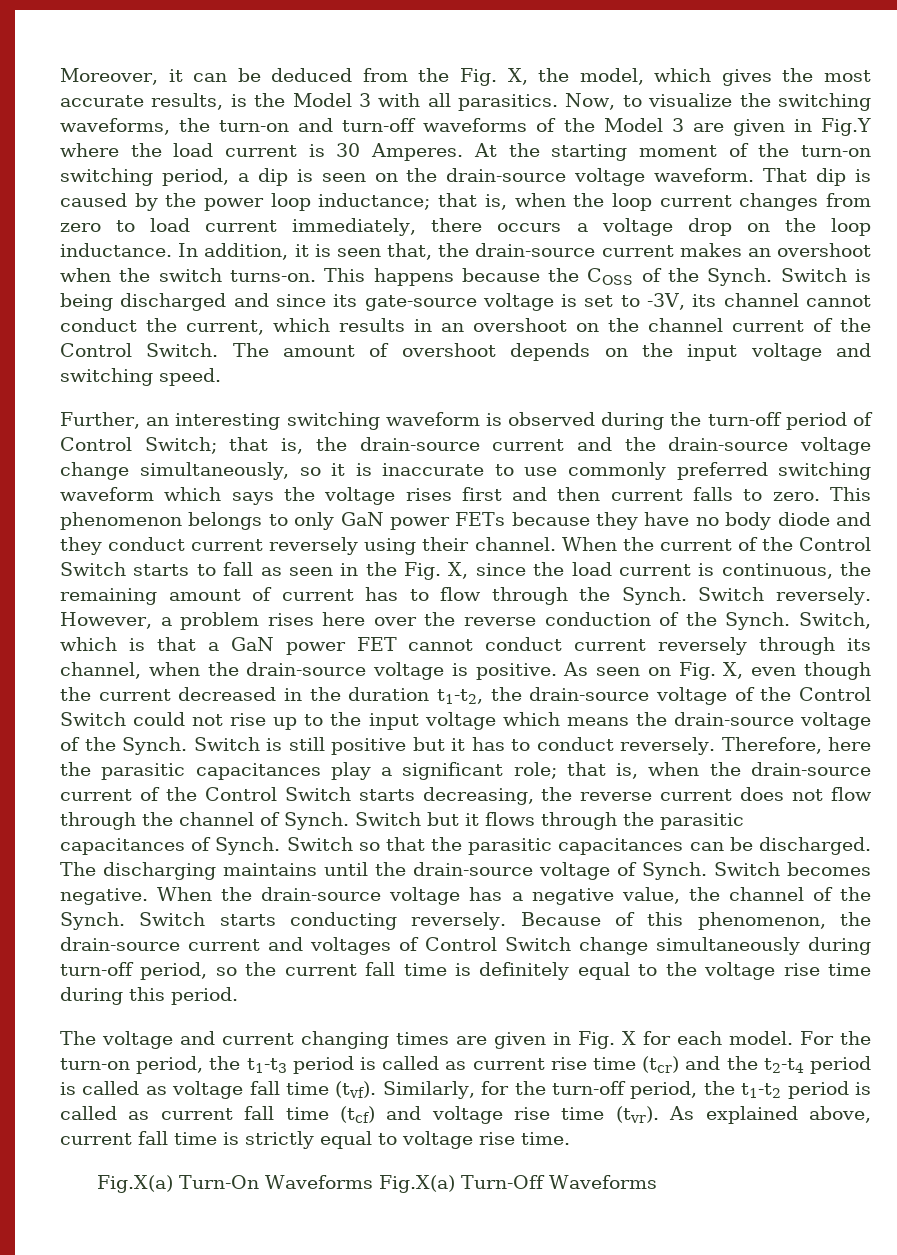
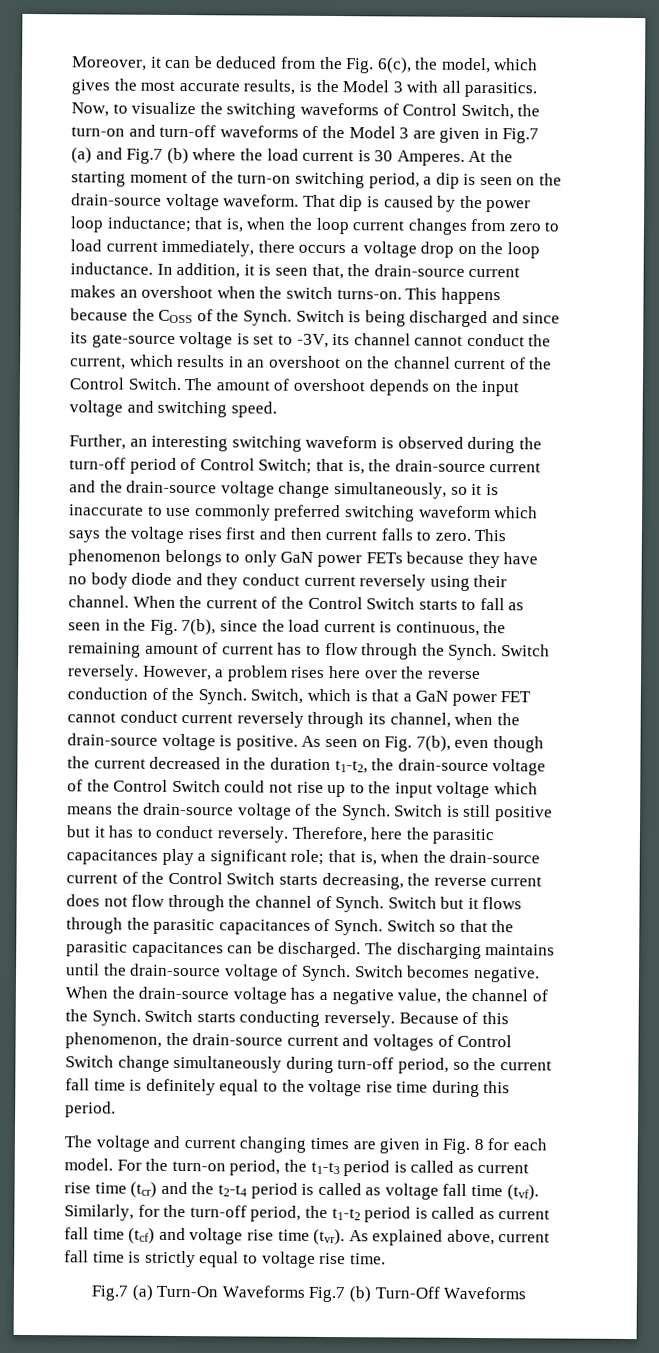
- Moreover, it can be deduced from the Fig. X, the model, which gives the most accurate results, is the Model 3 with all parasitics.
+ Moreover, it can be deduced from the Fig. 6(c), the model, which gives the most accurate results, is the Model 3 with all parasitics.
- Now, to visualize the switching waveforms, the turn-on and turn-off waveforms of the Model 3 are given in Fig.Y where the load current is 30 Amperes.
+ Now, to visualize the switching waveforms of Control Switch, the turn-on and turn-off waveforms of the Model 3 are given in Fig.7 (a) and Fig.7 (b) where the load current is 30 Amperes.
- When the current of the Control Switch starts to fall as seen in the Fig. X, since the load current is continuous, the remaining amount of current has to flow through the Synch.
+ When the current of the Control Switch starts to fall as seen in the Fig. 7(b), since the load current is continuous, the remaining amount of current has to flow through the Synch.
- As seen on Fig. X, even though the current decreased in the duration t1-t2, the drain-source voltage of the Control Switch could not rise up to the input voltage which means the drain-source voltage of the Synch.
+ As seen on Fig. 7(b), even though the current decreased in the duration t1-t2, the drain-source voltage of the Control Switch could not rise up to the input voltage which means the drain-source voltage of the Synch.
- The voltage and current changing times are given in Fig. X for each model.
+ The voltage and current changing times are given in Fig. 8 for each model.
- Fig.X(a) Turn-On Waveforms Fig.X(a) Turn-Off Waveforms
+ Fig.7 (a) Turn-On Waveforms Fig.7 (b) Turn-Off Waveforms

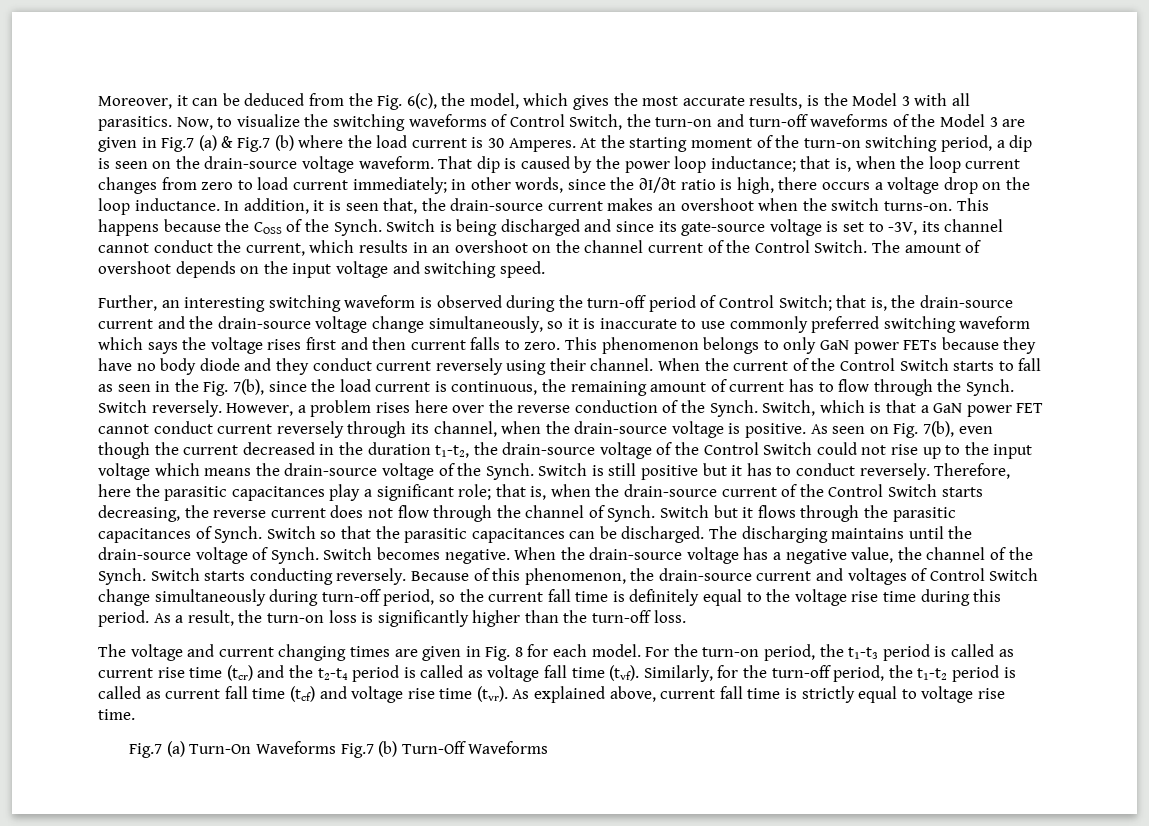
- Now, to visualize the switching waveforms of Control Switch, the turn-on and turn-off waveforms of the Model 3 are given in Fig.7 (a) and Fig.7 (b) where the load current is 30 Amperes.
+ Now, to visualize the switching waveforms of Control Switch, the turn-on and turn-off waveforms of the Model 3 are given in Fig.7 (a) & Fig.7 (b) where the load current is 30 Amperes.
- That dip is caused by the power loop inductance; that is, when the loop current changes from zero to load current immediately, there occurs a voltage drop on the loop inductance.
+ That dip is caused by the power loop inductance; that is, when the loop current changes from zero to load current immediately; in other words, since the ∂I/∂t ratio is high, there occurs a voltage drop on the loop inductance.
+ As a result, the turn-on loss is significantly higher than the turn-off loss.

